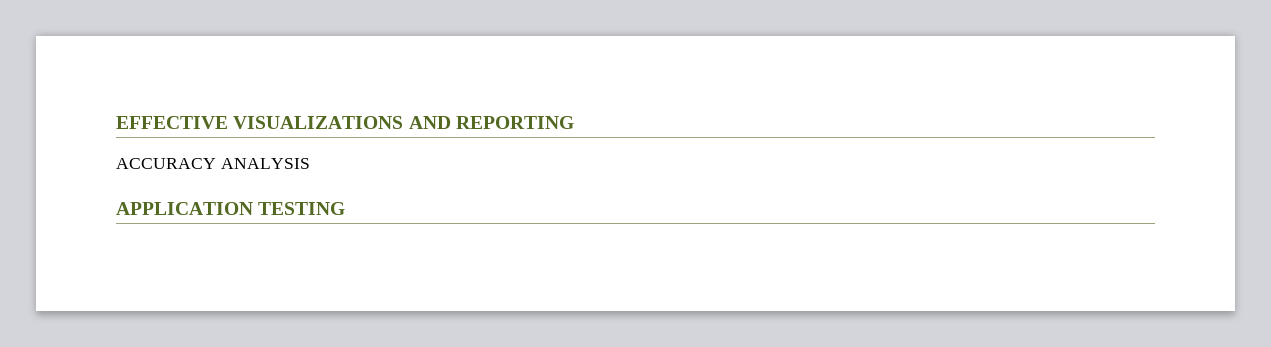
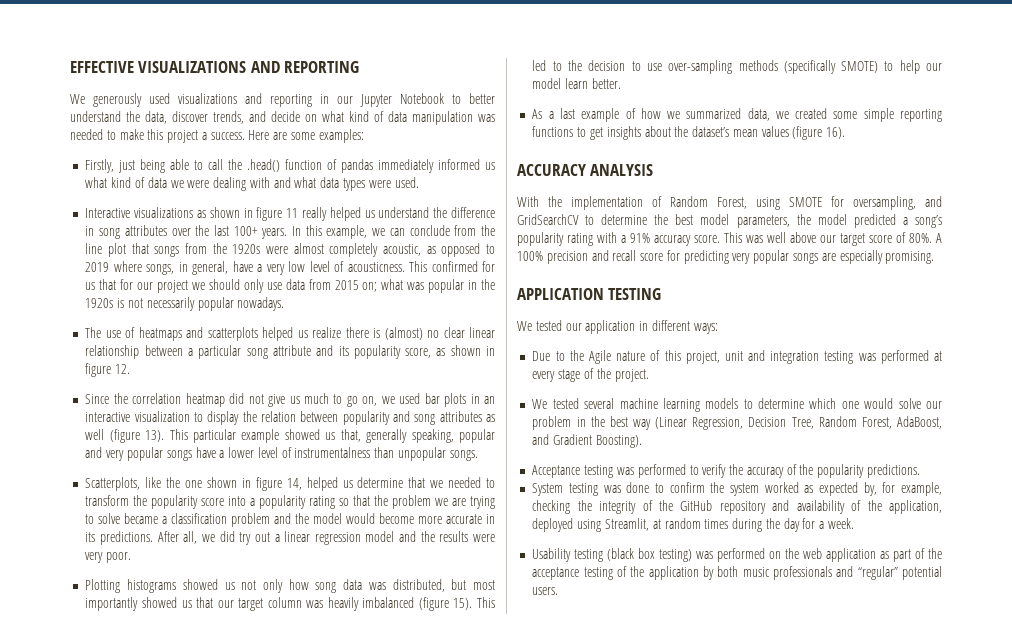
+ We generously used visualizations and reporting in our Jupyter Notebook to better understand the data, discover trends, and decide on what kind of data manipulation was needed to make this project a success. Here are some examples:
+ Firstly, just being able to call the .head() function of pandas immediately informed us what kind of data we were dealing with and what data types were used.
+ Interactive visualizations as shown in figure 11 really helped us understand the difference in song attributes over the last 100+ years. In this example, we can conclude from the line plot that songs from the 1920s were almost completely acoustic, as opposed to 2019 where songs, in general, have a very low level of acousticness. This confirmed for us that for our project we should only use data from 2015 on; what was popular in the 1920s is not necessarily popular nowadays.
+ The use of heatmaps and scatterplots helped us realize there is (almost) no clear linear relationship between a particular song attribute and its popularity score, as shown in figure 12.
+ Since the correlation heatmap did not give us much to go on, we used bar plots in an interactive visualization to display the relation between popularity and song attributes as well (figure 13). This particular example showed us that, generally speaking, popular and very popular songs have a lower level of instrumentalness than unpopular songs.
+ Scatterplots, like the one shown in figure 14, helped us determine that we needed to transform the popularity score into a popularity rating so that the problem we are trying to solve became a classification problem and the model would become more accurate in its predictions. After all, we did try out a linear regression model and the results were very poor.
+ Plotting histograms showed us not only how song data was distributed, but most importantly showed us that our target column was heavily imbalanced (figure 15). This led to the decision to use over-sampling methods (specifically SMOTE) to help our model learn better.
+ As a last example of how we summarized data, we created some simple reporting functions to get insights about the dataset’s mean values (figure 16).
  ACCURACY ANALYSIS
+ With the implementation of Random Forest, using SMOTE for oversampling, and GridSearchCV to determine the best model parameters, the model predicted a song’s popularity rating with a 91% accuracy score. This was well above our target score of 80%. A 100% precision and recall score for predicting very popular songs are especially promising.
  APPLICATION TESTING
+ We tested our application in different ways:
+ Due to the Agile nature of this project, unit and integration testing was performed at every stage of the project.
+ We tested several machine learning models to determine which one would solve our problem in the best way (Linear Regression, Decision Tree, Random Forest, AdaBoost, and Gradient Boosting).
+ Acceptance testing was performed to verify the accuracy of the popularity predictions.
+ System testing was done to confirm the system worked as expected by, for example, checking the integrity of the GitHub repository and availability of the application, deployed using Streamlit, at random times during the day for a week.
+ Usability testing (black box testing) was performed on the web application as part of the acceptance testing of the application by both music professionals and “regular” potential users.

